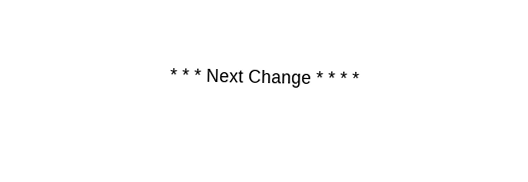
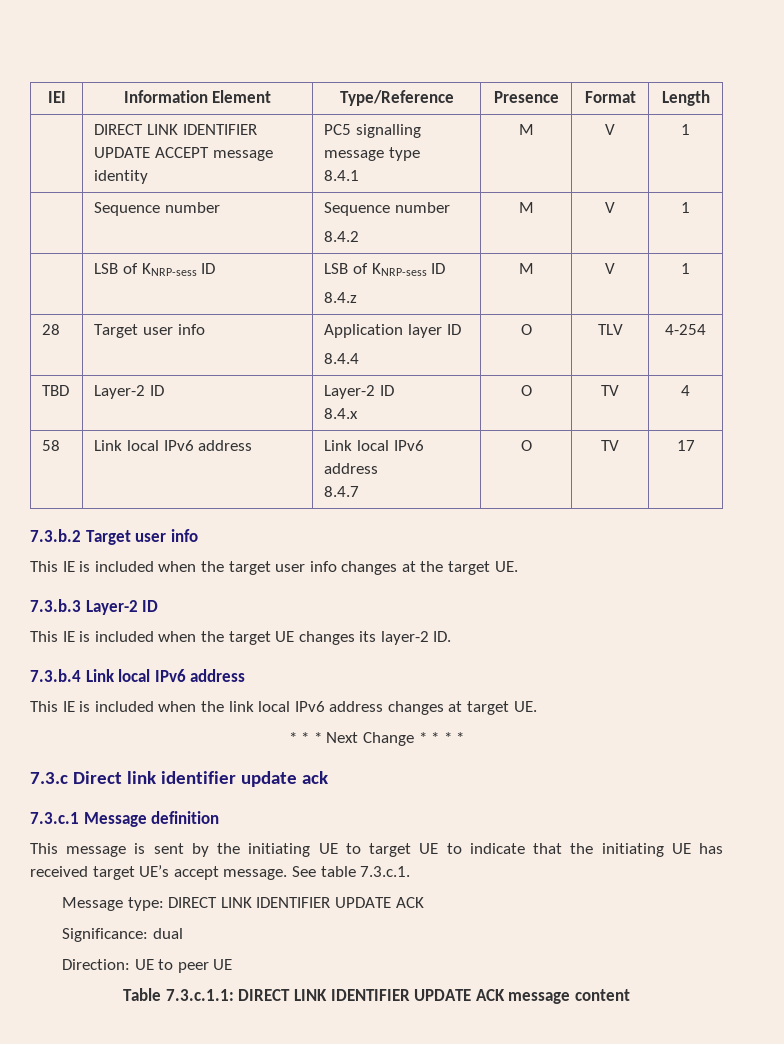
+ IEI | Information Element | Type/Reference | Presence | Format | Length
+ | DIRECT LINK IDENTIFIER UPDATE ACCEPT message identity | PC5 signalling message type
+ 8.4.1 | M | V | 1
+ | Sequence number | Sequence number
+ 8.4.2 | M | V | 1
+ | LSB of KNRP-sess ID | LSB of KNRP-sess ID
+ 8.4.z | M | V | 1
+ 28 | Target user info | Application layer ID
+ 8.4.4 | O | TLV | 4-254
+ TBD | Layer-2 ID | Layer-2 ID
+ 8.4.x | O | TV | 4
+ 58 | Link local IPv6 address | Link local IPv6 address
+ 8.4.7 | O | TV | 17
+ 7.3.b.2 Target user info
+ This IE is included when the target user info changes at the target UE.
+ 7.3.b.3 Layer-2 ID
+ This IE is included when the target UE changes its layer-2 ID.
+ 7.3.b.4 Link local IPv6 address
+ This IE is included when the link local IPv6 address changes at target UE.
+ 7.3.c Direct link identifier update ack
+ 7.3.c.1 Message definition
+ This message is sent by the initiating UE to target UE to indicate that the initiating UE has received target UE’s accept message. See table 7.3.c.1.
+ Message type: DIRECT LINK IDENTIFIER UPDATE ACK
+ Significance: dual
+ Direction: UE to peer UE
+ Table 7.3.c.1.1: DIRECT LINK IDENTIFIER UPDATE ACK message content

